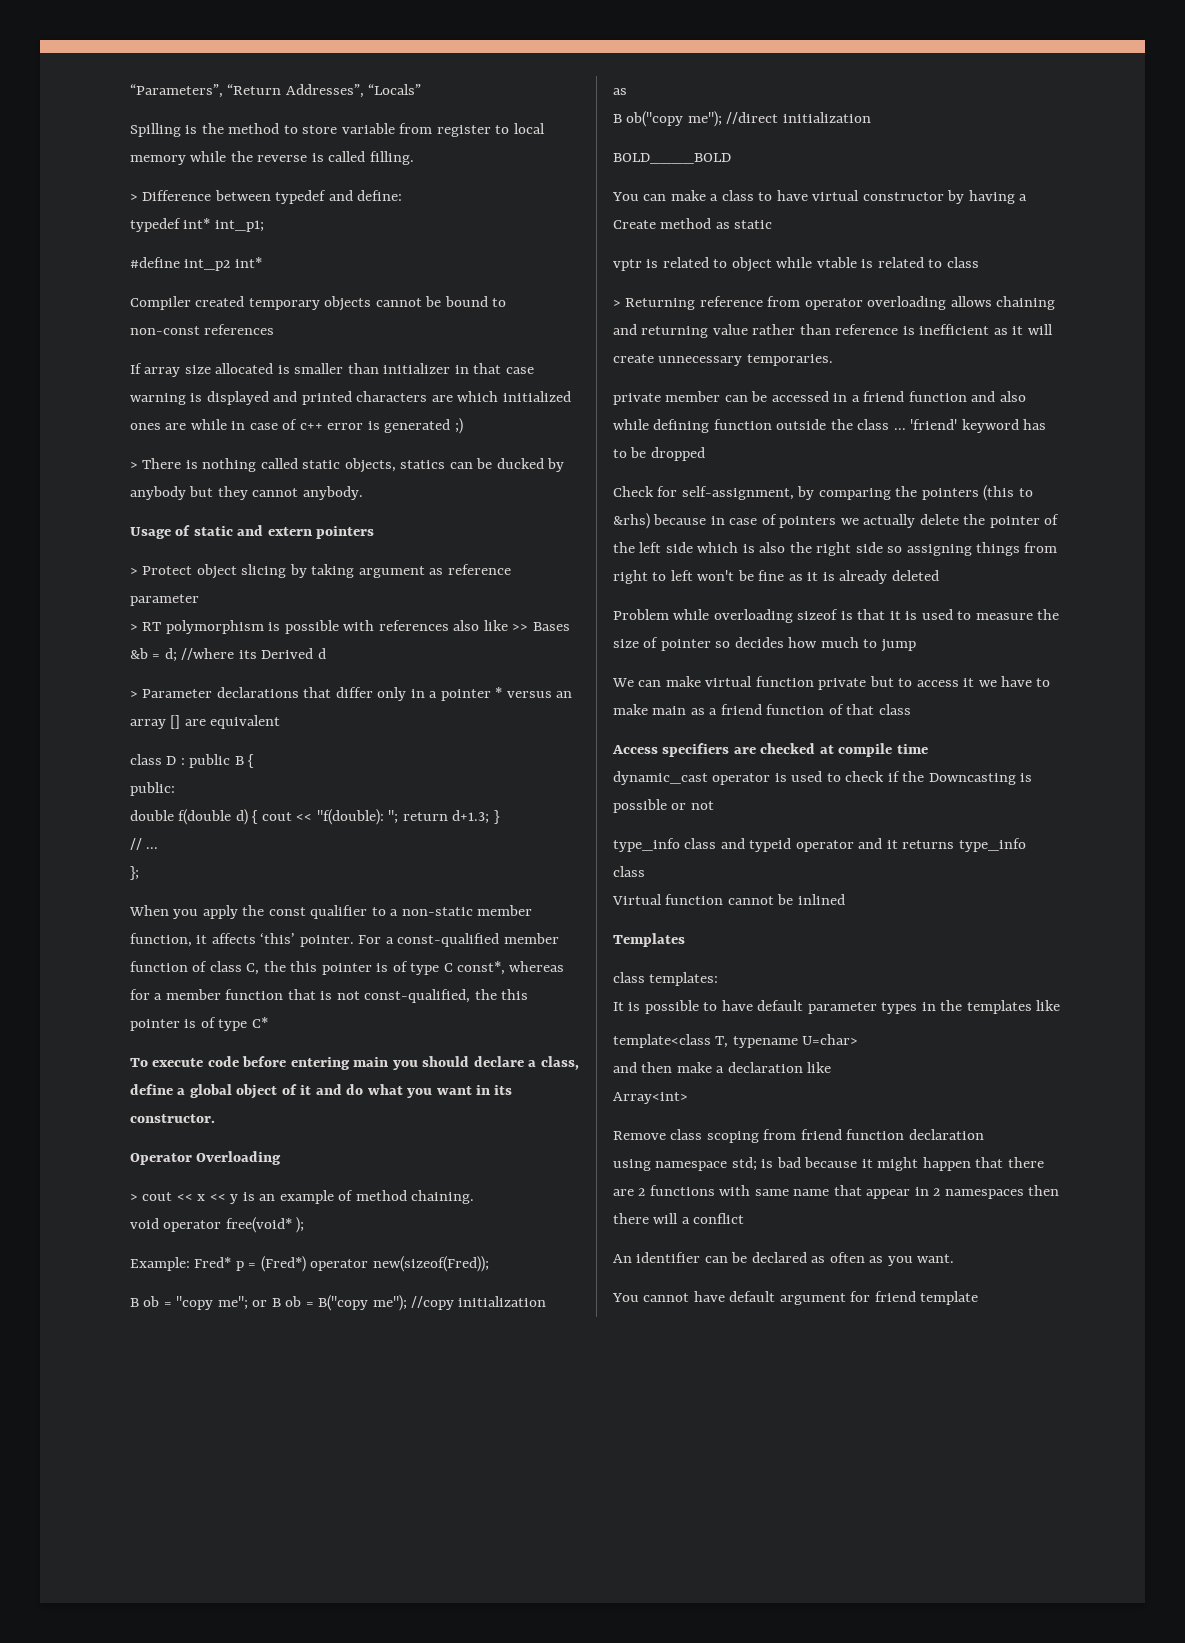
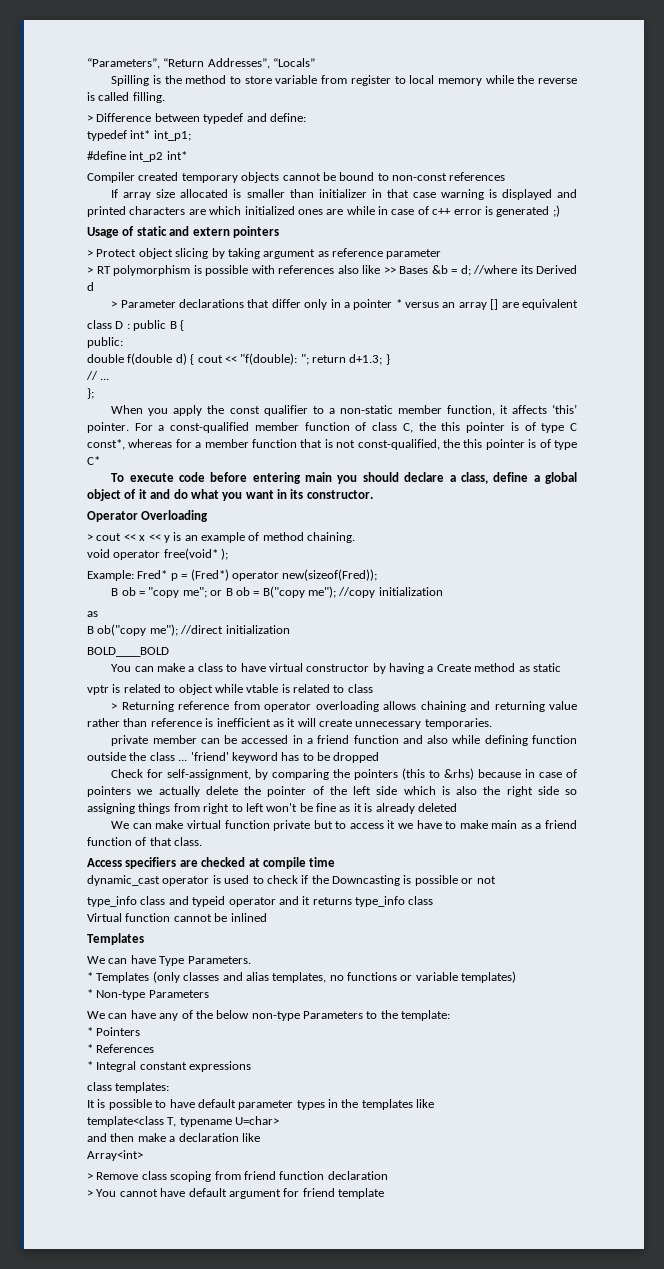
- > There is nothing called static objects, statics can be ducked by anybody but they cannot anybody.
- Problem while overloading sizeof is that it is used to measure the size of pointer so decides how much to jump
- We can make virtual function private but to access it we have to make main as a friend function of that class
+ We can make virtual function private but to access it we have to make main as a friend function of that class.
+ We can have Type Parameters.
+ * Templates (only classes and alias templates, no functions or variable templates)
+ * Non-type Parameters
+ We can have any of the below non-type Parameters to the template:
+ * Pointers
+ * References
+ * Integral constant expressions
- Remove class scoping from friend function declaration
+ > Remove class scoping from friend function declaration
- using namespace std; is bad because it might happen that there are 2 functions with same name that appear in 2 namespaces then there will a conflict
- An identifier can be declared as often as you want.
- You cannot have default argument for friend template
+ > You cannot have default argument for friend template

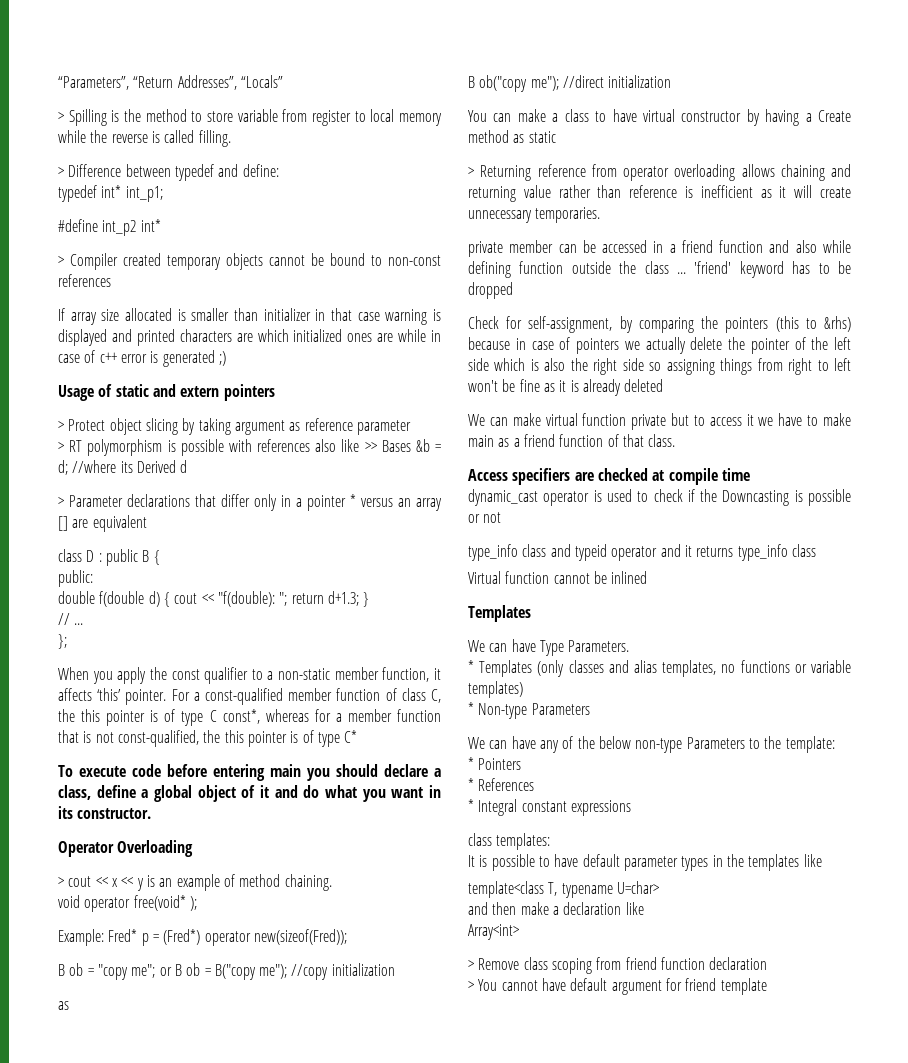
- Spilling is the method to store variable from register to local memory while the reverse is called filling.
+ > Spilling is the method to store variable from register to local memory while the reverse is called filling.
- Compiler created temporary objects cannot be bound to non-const references
+ > Compiler created temporary objects cannot be bound to non-const references
- BOLD____BOLD
- vptr is related to object while vtable is related to class

